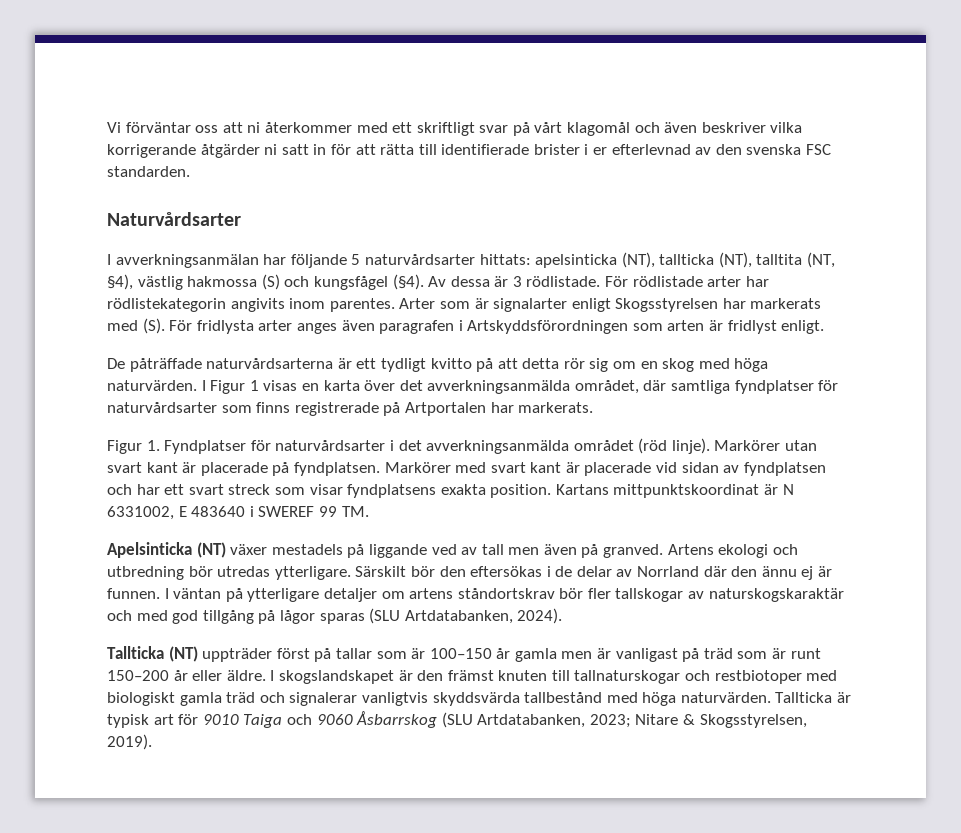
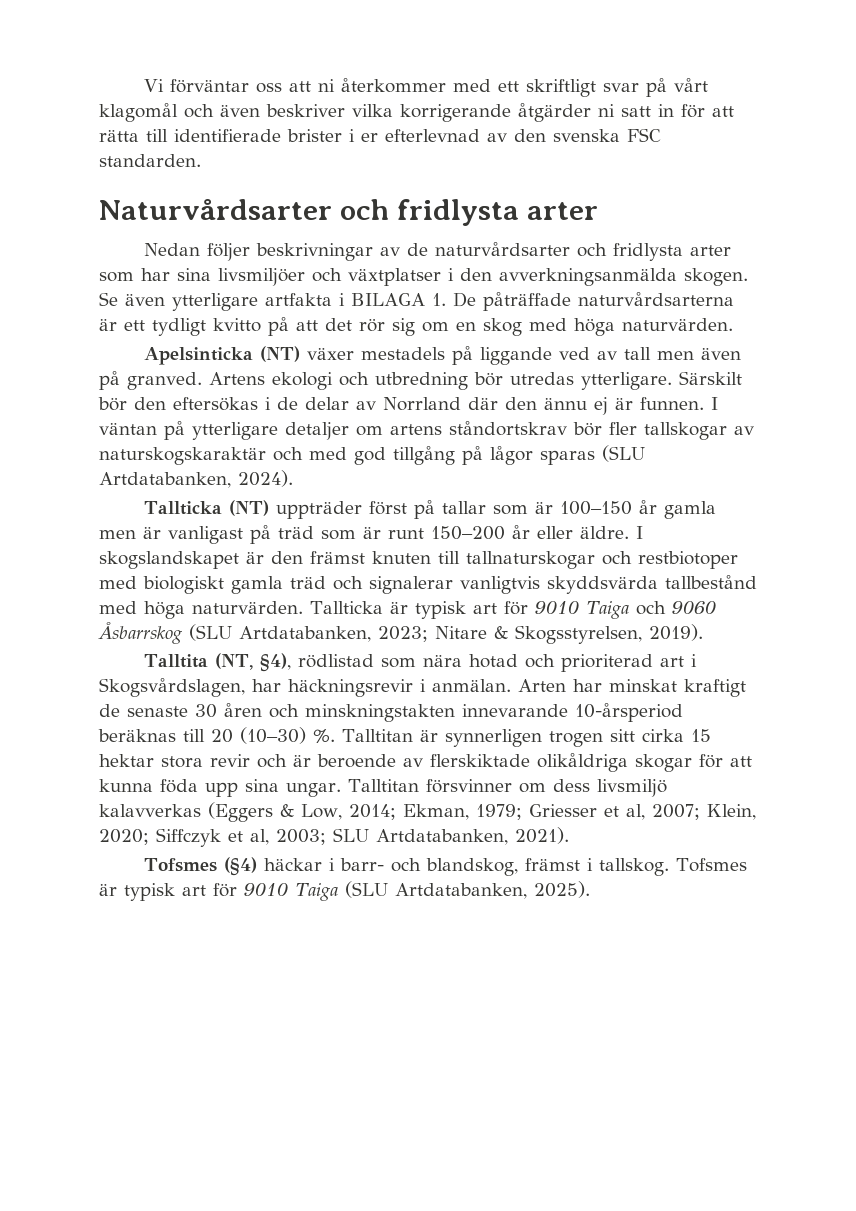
- Naturvårdsarter
- I avverkningsanmälan har följande 5 naturvårdsarter hittats: apelsinticka (NT), tallticka (NT), talltita (NT, §4), västlig hakmossa (S) och kungsfågel (§4). Av dessa är 3 rödlistade. För rödlistade arter har rödlistekategorin angivits inom parentes. Arter som är signalarter enligt Skogsstyrelsen har markerats med (S). För fridlysta arter anges även paragrafen i Artskyddsförordningen som arten är fridlyst enligt.
- De påträffade naturvårdsarterna är ett tydligt kvitto på att detta rör sig om en skog med höga naturvärden. I Figur 1 visas en karta över det avverkningsanmälda området, där samtliga fyndplatser för naturvårdsarter som finns registrerade på Artportalen har markerats.
- Figur 1. Fyndplatser för naturvårdsarter i det avverkningsanmälda området (röd linje). Markörer utan svart kant är placerade på fyndplatsen. Markörer med svart kant är placerade vid sidan av fyndplatsen och har ett svart streck som visar fyndplatsens exakta position. Kartans mittpunktskoordinat är N 6331002, E 483640 i SWEREF 99 TM.
+ Naturvårdsarter och fridlysta arter
+ Nedan följer beskrivningar av de naturvårdsarter och fridlysta arter som har sina livsmiljöer och växtplatser i den avverkningsanmälda skogen. Se även ytterligare artfakta i BILAGA 1. De påträffade naturvårdsarterna är ett tydligt kvitto på att det rör sig om en skog med höga naturvärden.
+ Talltita (NT, §4), rödlistad som nära hotad och prioriterad art i Skogsvårdslagen, har häckningsrevir i anmälan. Arten har minskat kraftigt de senaste 30 åren och minskningstakten innevarande 10-årsperiod beräknas till 20 (10–30) %. Talltitan är synnerligen trogen sitt cirka 15 hektar stora revir och är beroende av flerskiktade olikåldriga skogar för att kunna föda upp sina ungar. Talltitan försvinner om dess livsmiljö kalavverkas (Eggers & Low, 2014; Ekman, 1979; Griesser et al, 2007; Klein, 2020; Siffczyk et al, 2003; SLU Artdatabanken, 2021).
+ Tofsmes (§4) häckar i barr- och blandskog, främst i tallskog. Tofsmes är typisk art för 9010 Taiga (SLU Artdatabanken, 2025).

